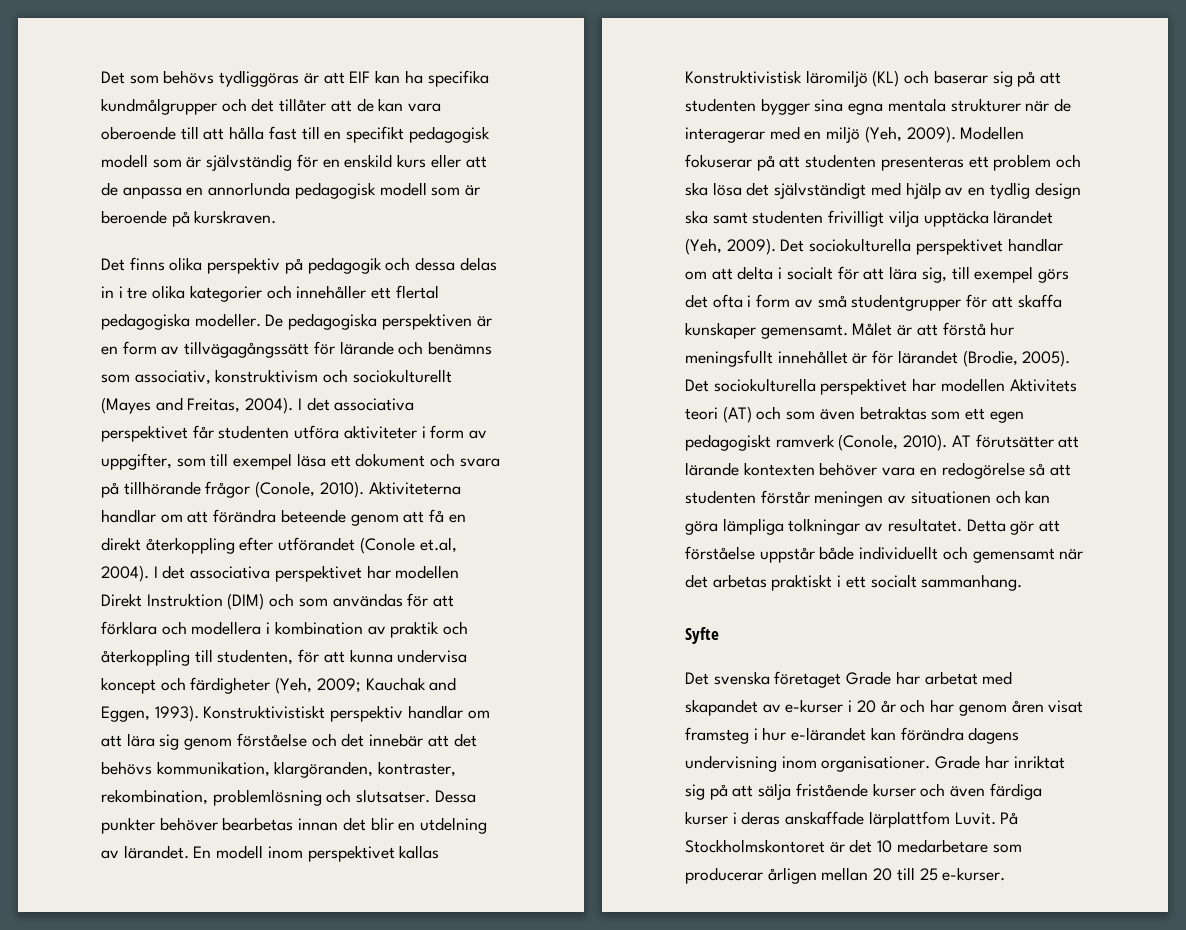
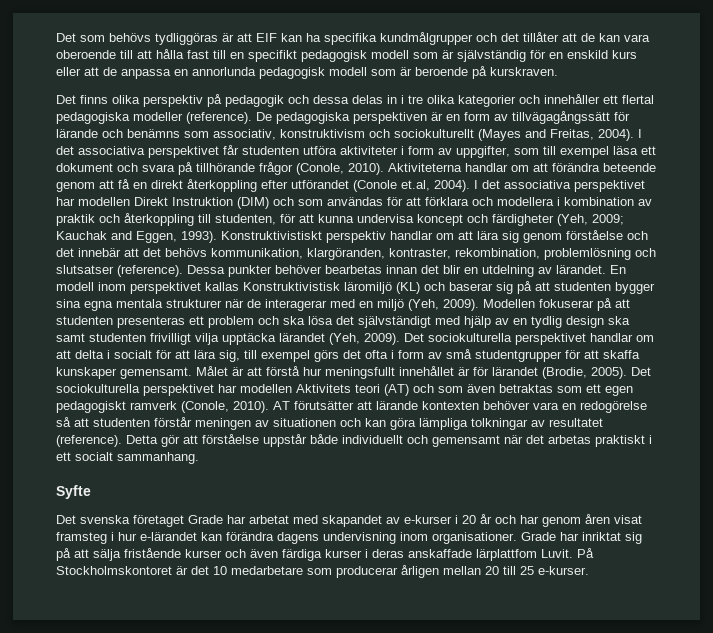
- Det finns olika perspektiv på pedagogik och dessa delas in i tre olika kategorier och innehåller ett flertal pedagogiska modeller.
+ Det finns olika perspektiv på pedagogik och dessa delas in i tre olika kategorier och innehåller ett flertal pedagogiska modeller (reference).
- Konstruktivistiskt perspektiv handlar om att lära sig genom förståelse och det innebär att det behövs kommunikation, klargöranden, kontraster, rekombination, problemlösning och slutsatser.
+ Konstruktivistiskt perspektiv handlar om att lära sig genom förståelse och det innebär att det behövs kommunikation, klargöranden, kontraster, rekombination, problemlösning och slutsatser (reference).
- AT förutsätter att lärande kontexten behöver vara en redogörelse så att studenten förstår meningen av situationen och kan göra lämpliga tolkningar av resultatet.
+ AT förutsätter att lärande kontexten behöver vara en redogörelse så att studenten förstår meningen av situationen och kan göra lämpliga tolkningar av resultatet (reference).

